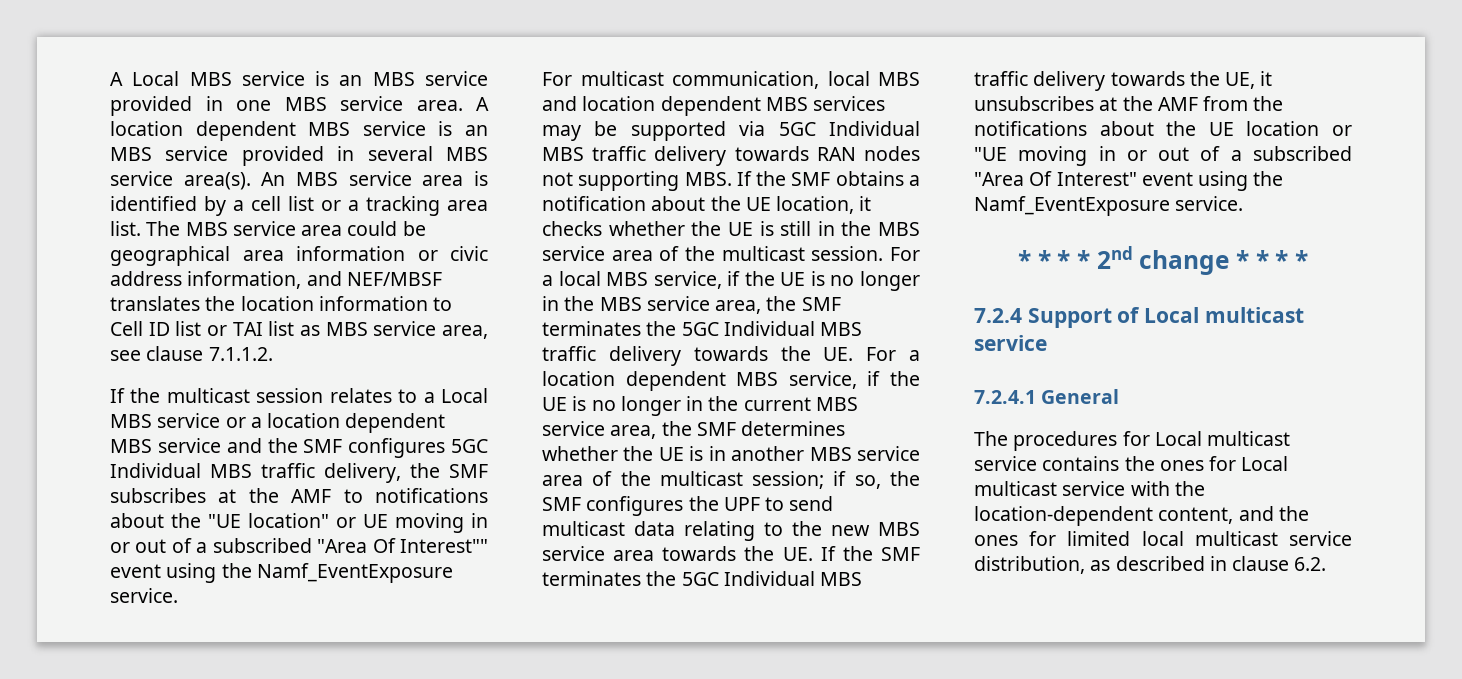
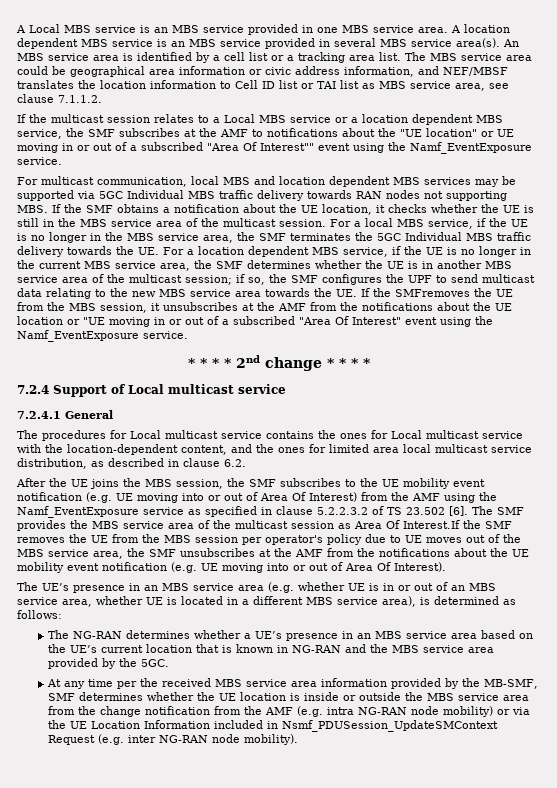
- If the multicast session relates to a Local MBS service or a location dependent MBS service and the SMF configures 5GC Individual MBS traffic delivery, the SMF subscribes at the AMF to notifications about the "UE location" or UE moving in or out of a subscribed "Area Of Interest"" event using the Namf_EventExposure service.
+ If the multicast session relates to a Local MBS service or a location dependent MBS service, the SMF subscribes at the AMF to notifications about the "UE location" or UE moving in or out of a subscribed "Area Of Interest"" event using the Namf_EventExposure service.
- if so, the SMF configures the UPF to send multicast data relating to the new MBS service area towards the UE. If the SMF terminates the 5GC Individual MBS traffic delivery towards the UE, it unsubscribes at the AMF from the notifications about the UE location or "UE moving in or out of a subscribed "Area Of Interest" event using the Namf_EventExposure service.
+ if so, the SMF configures the UPF to send multicast data relating to the new MBS service area towards the UE. If the SMFremoves the UE from the MBS session, it unsubscribes at the AMF from the notifications about the UE location or "UE moving in or out of a subscribed "Area Of Interest" event using the Namf_EventExposure service.
- The procedures for Local multicast service contains the ones for Local multicast service with the location-dependent content, and the ones for limited local multicast service distribution, as described in clause 6.2.
+ The procedures for Local multicast service contains the ones for Local multicast service with the location-dependent content, and the ones for limited area local multicast service distribution, as described in clause 6.2.
+ After the UE joins the MBS session, the SMF subscribes to the UE mobility event notification (e.g. UE moving into or out of Area Of Interest) from the AMF using the Namf_EventExposure service as specified in clause 5.2.2.3.2 of TS 23.502 [6]. The SMF provides the MBS service area of the multicast session as Area Of Interest.If the SMF removes the UE from the MBS session per operator's policy due to UE moves out of the MBS service area, the SMF unsubscribes at the AMF from the notifications about the UE mobility event notification (e.g. UE moving into or out of Area Of Interest).
+ The UE’s presence in an MBS service area (e.g. whether UE is in or out of an MBS service area, whether UE is located in a different MBS service area), is determined as follows:
+ The NG-RAN determines whether a UE’s presence in an MBS service area based on the UE’s current location that is known in NG-RAN and the MBS service area provided by the 5GC.
+ At any time per the received MBS service area information provided by the MB-SMF, SMF determines whether the UE location is inside or outside the MBS service area from the change notification from the AMF (e.g. intra NG-RAN node mobility) or via the UE Location Information included in Nsmf_PDUSession_UpdateSMContext Request (e.g. inter NG-RAN node mobility).

